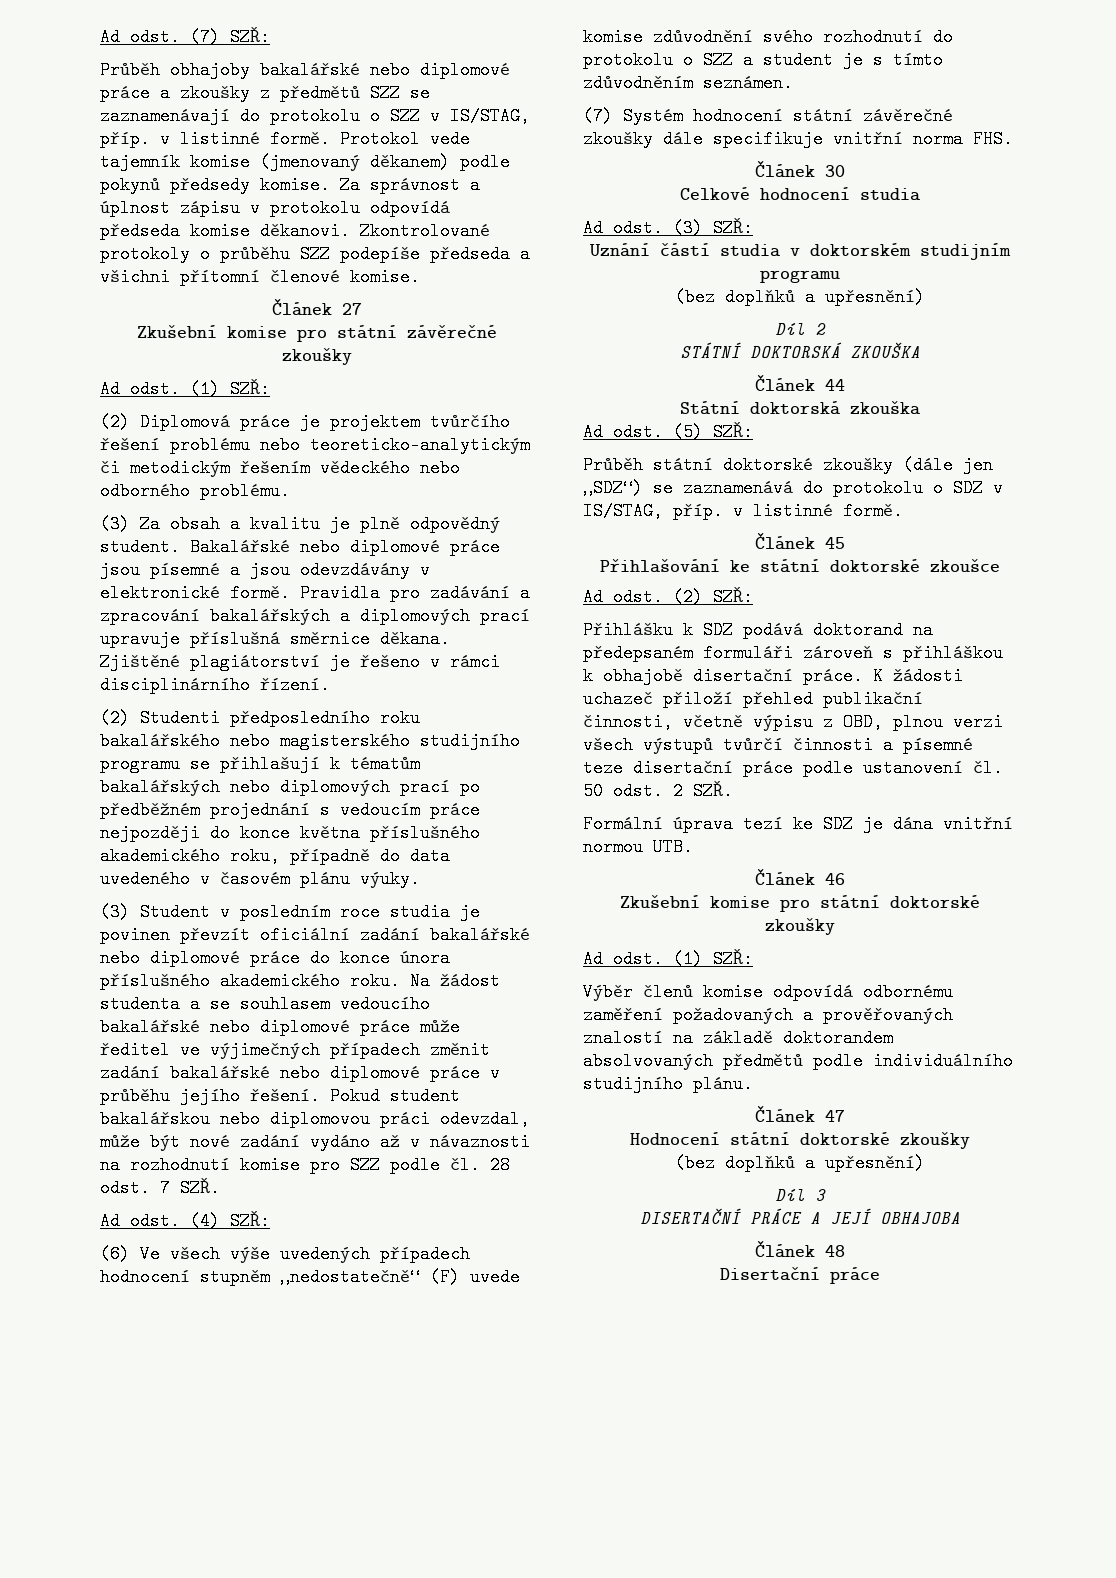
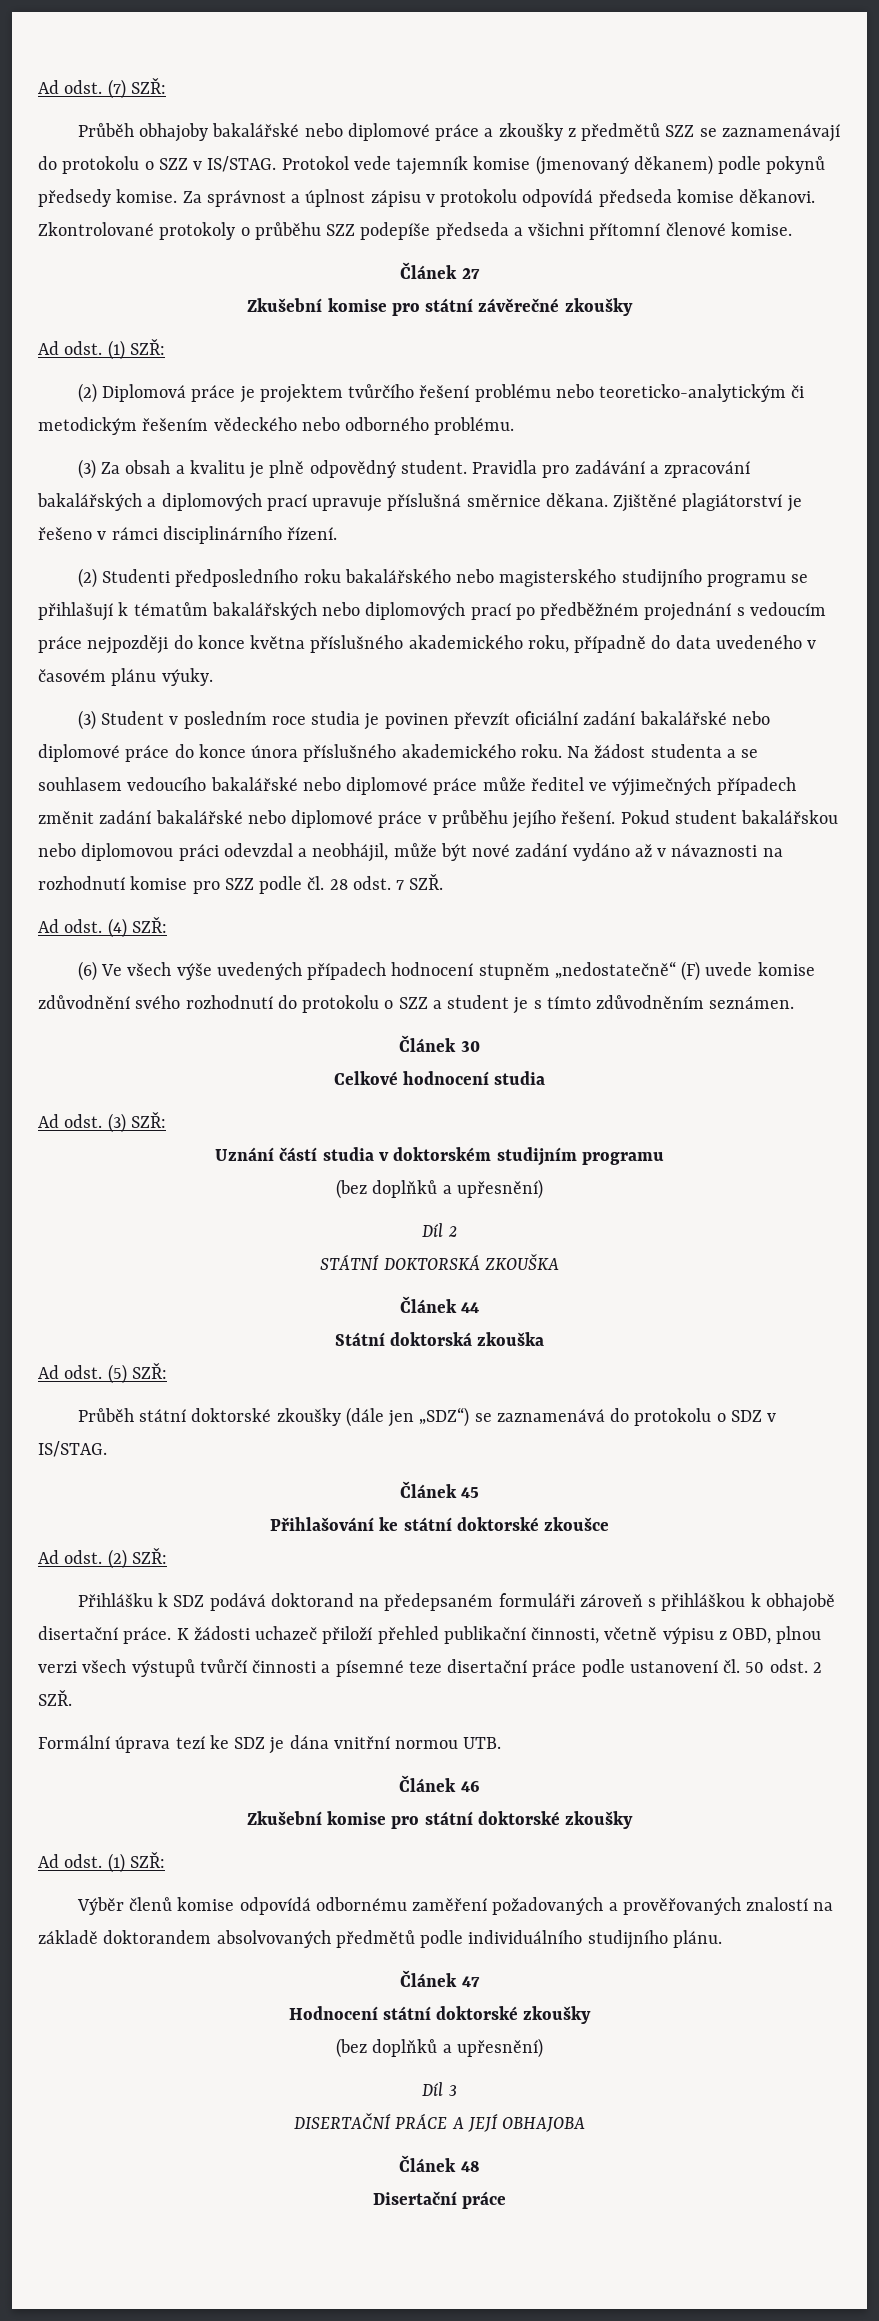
- Průběh obhajoby bakalářské nebo diplomové práce a zkoušky z předmětů SZZ se zaznamenávají do protokolu o SZZ v IS/STAG, příp. v listinné formě.
+ Průběh obhajoby bakalářské nebo diplomové práce a zkoušky z předmětů SZZ se zaznamenávají do protokolu o SZZ v IS/STAG.
- Bakalářské nebo diplomové práce jsou písemné a jsou odevzdávány v elektronické formě.
- Pokud student bakalářskou nebo diplomovou práci odevzdal, může být nové zadání vydáno až v návaznosti na rozhodnutí komise pro SZZ podle čl. 28 odst. 7 SZŘ.
+ Pokud student bakalářskou nebo diplomovou práci odevzdal a neobhájil, může být nové zadání vydáno až v návaznosti na rozhodnutí komise pro SZZ podle čl. 28 odst. 7 SZŘ.
- (7) Systém hodnocení státní závěrečné zkoušky dále specifikuje vnitřní norma FHS.
- Průběh státní doktorské zkoušky (dále jen „SDZ“) se zaznamenává do protokolu o SDZ v IS/STAG, příp. v listinné formě.
+ Průběh státní doktorské zkoušky (dále jen „SDZ“) se zaznamenává do protokolu o SDZ v IS/STAG.

